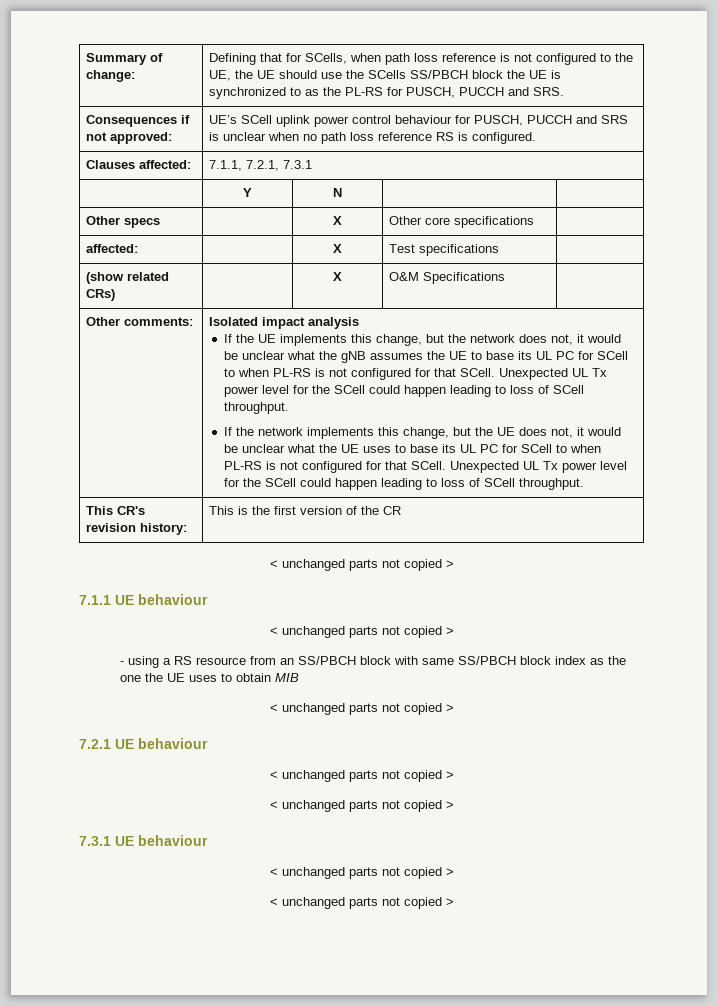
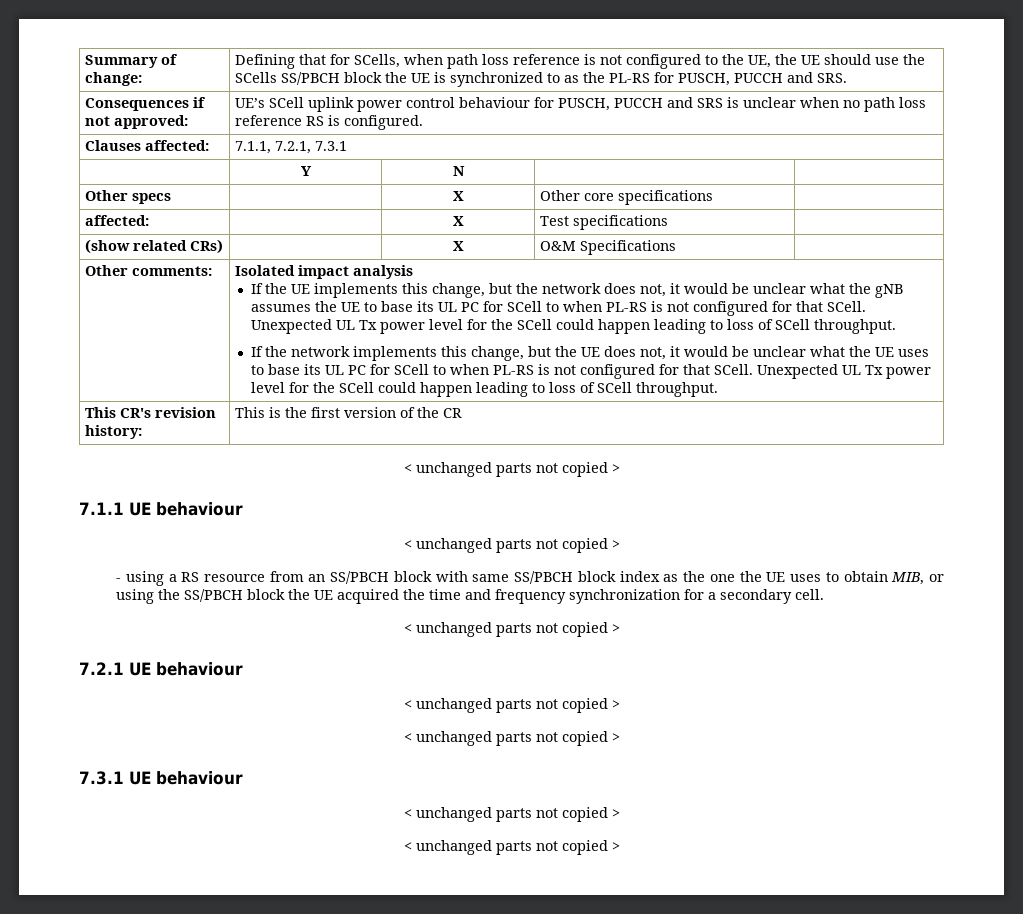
- - using a RS resource from an SS/PBCH block with same SS/PBCH block index as the one the UE uses to obtain MIB
+ - using a RS resource from an SS/PBCH block with same SS/PBCH block index as the one the UE uses to obtain MIB, or using the SS/PBCH block the UE acquired the time and frequency synchronization for a secondary cell.

